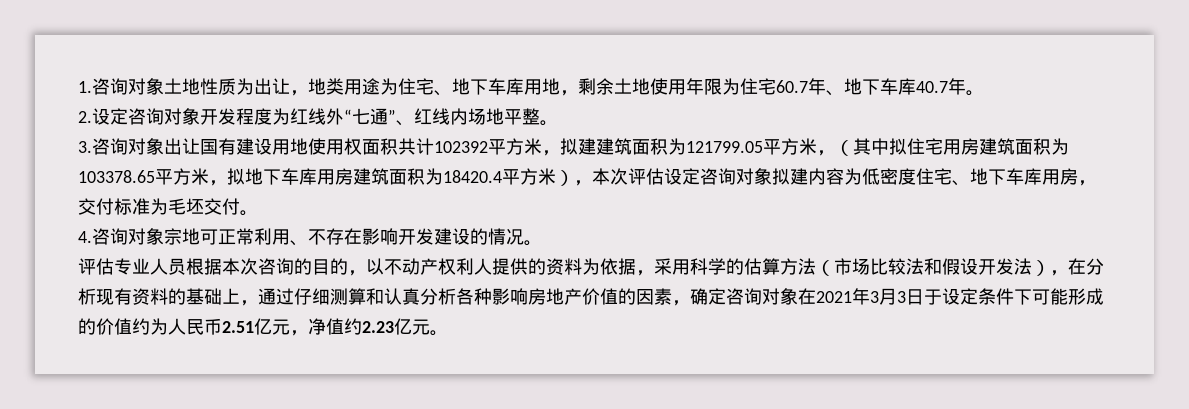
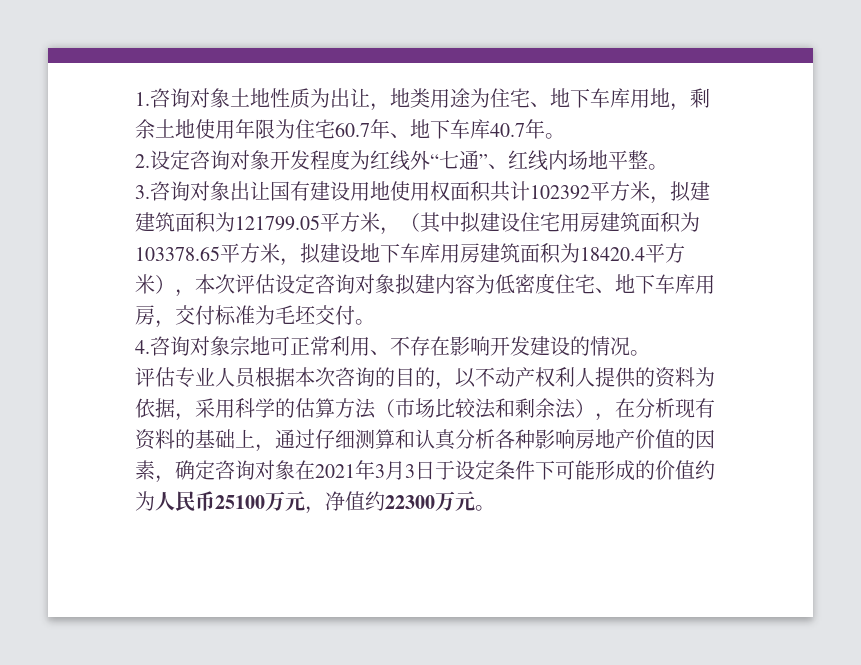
- 3.咨询对象出让国有建设用地使用权面积共计102392平方米，拟建建筑面积为121799.05平方米，（其中拟住宅用房建筑面积为103378.65平方米，拟地下车库用房建筑面积为18420.4平方米），本次评估设定咨询对象拟建内容为低密度住宅、地下车库用房，交付标准为毛坯交付。
+ 3.咨询对象出让国有建设用地使用权面积共计102392平方米，拟建建筑面积为121799.05平方米，（其中拟建设住宅用房建筑面积为103378.65平方米，拟建设地下车库用房建筑面积为18420.4平方米），本次评估设定咨询对象拟建内容为低密度住宅、地下车库用房，交付标准为毛坯交付。
- 评估专业人员根据本次咨询的目的，以不动产权利人提供的资料为依据，采用科学的估算方法（市场比较法和假设开发法），在分析现有资料的基础上，通过仔细测算和认真分析各种影响房地产价值的因素，确定咨询对象在2021年3月3日于设定条件下可能形成的价值约为人民币2.51亿元，净值约2.23亿元。
+ 评估专业人员根据本次咨询的目的，以不动产权利人提供的资料为依据，采用科学的估算方法（市场比较法和剩余法），在分析现有资料的基础上，通过仔细测算和认真分析各种影响房地产价值的因素，确定咨询对象在2021年3月3日于设定条件下可能形成的价值约为人民币25100万元，净值约22300万元。

